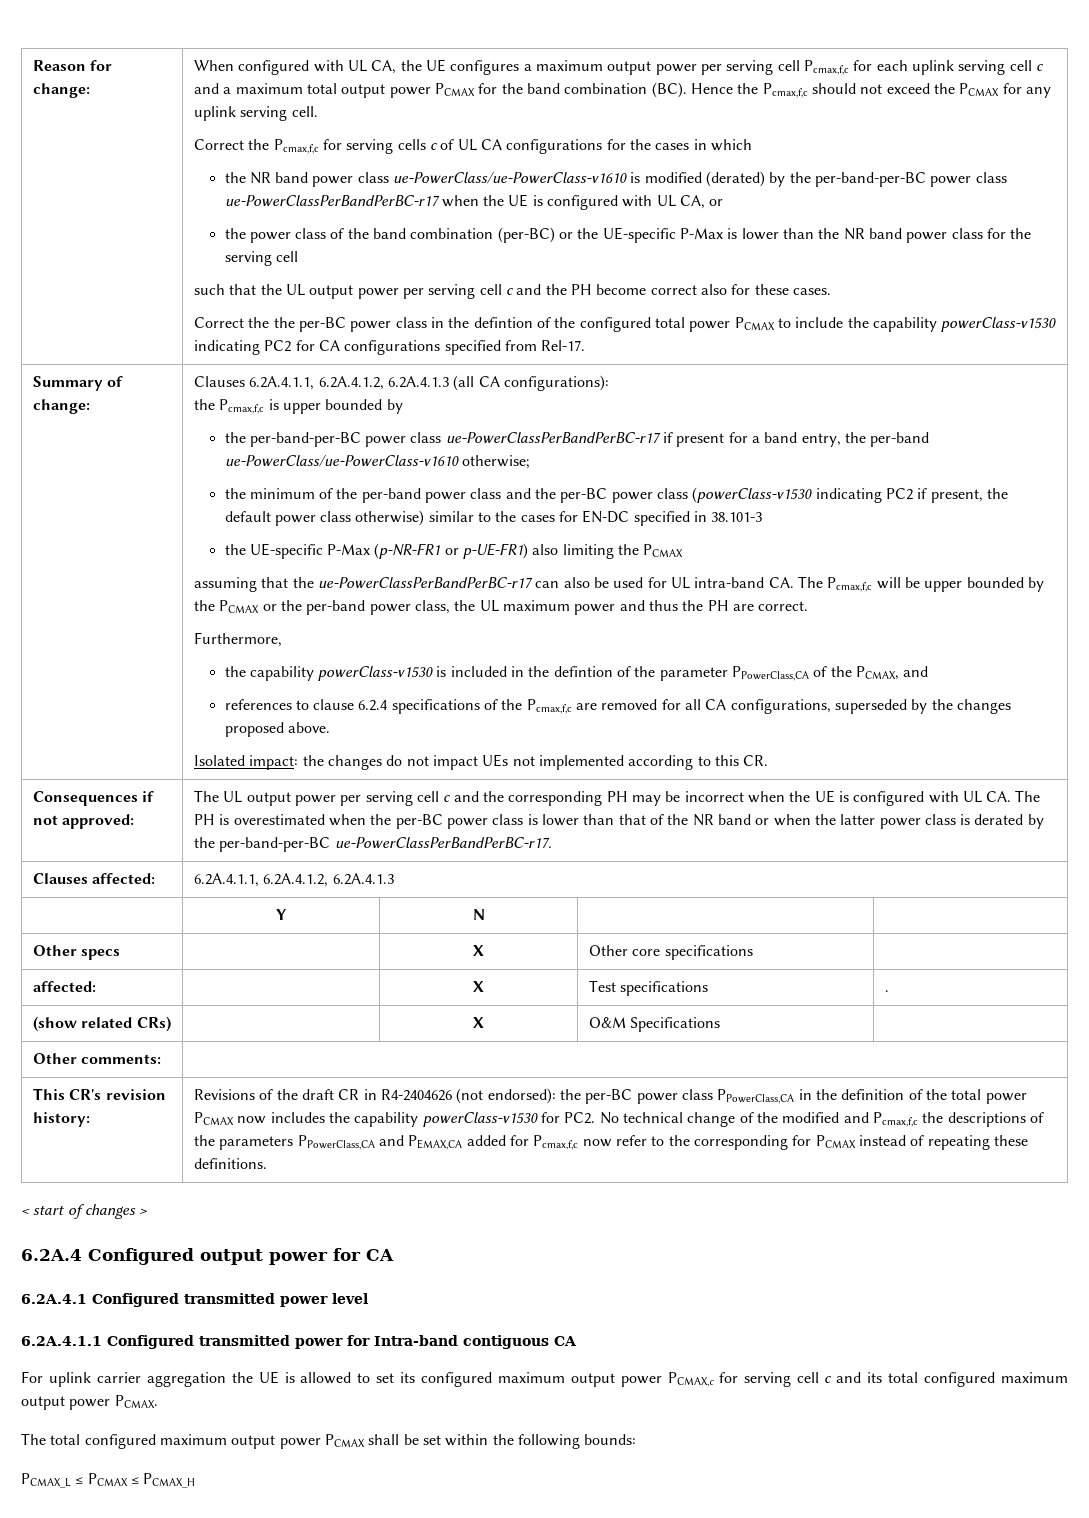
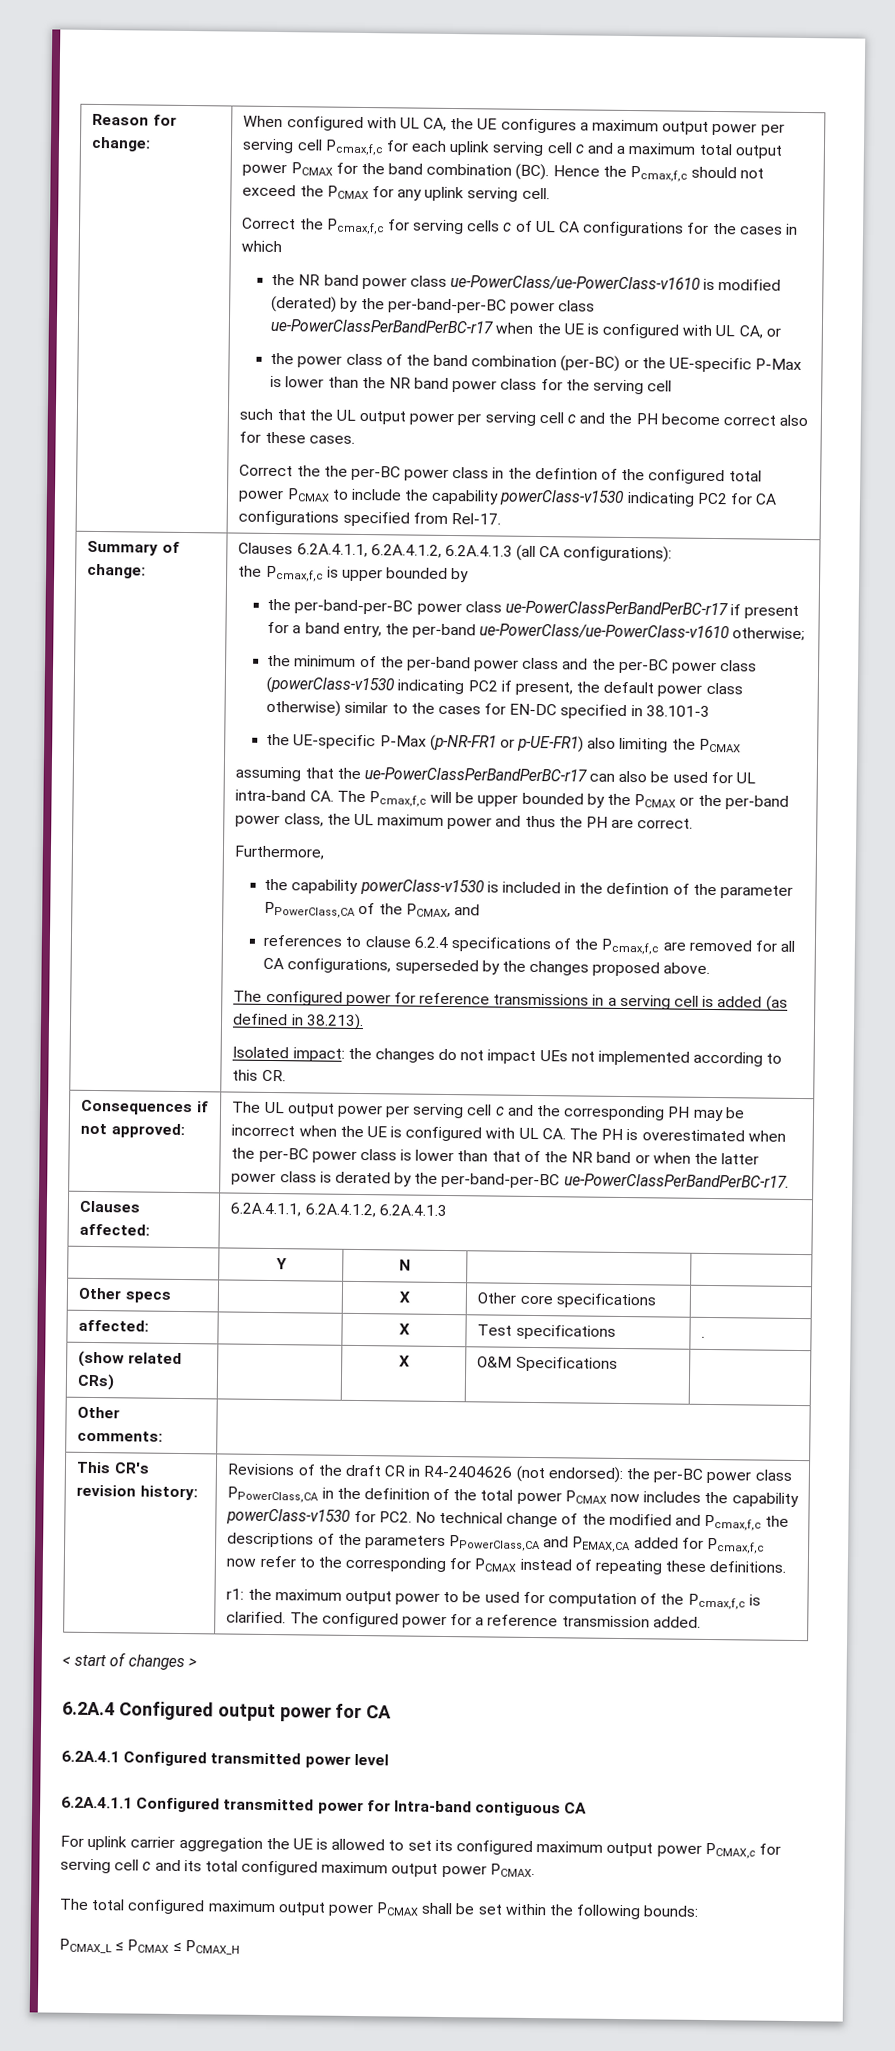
+ The configured power for reference transmissions in a serving cell is added (as defined in 38.213).
+ r1: the maximum output power to be used for computation of the Pcmax,f,c is clarified. The configured power for a reference transmission added.

